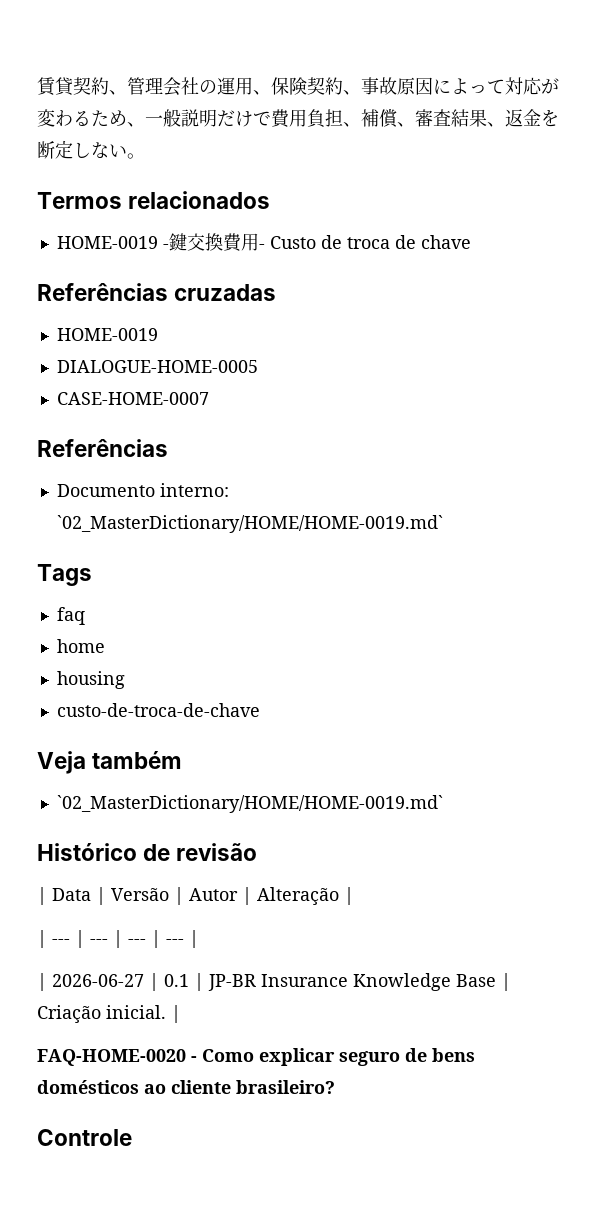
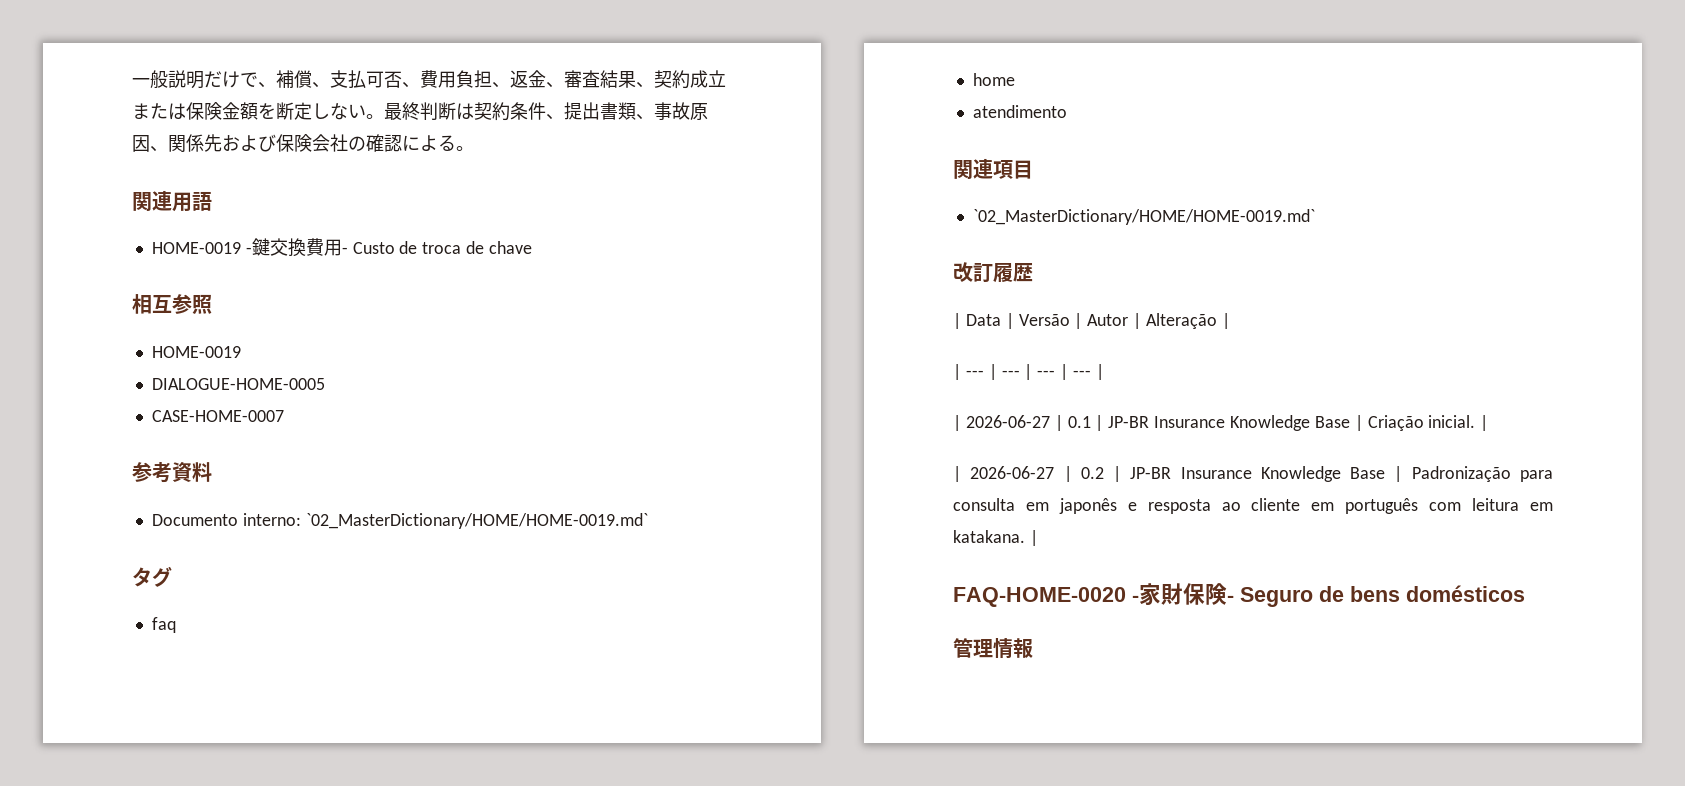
- 賃貸契約、管理会社の運用、保険契約、事故原因によって対応が変わるため、一般説明だけで費用負担、補償、審査結果、返金を断定しない。
- Termos relacionados
+ 一般説明だけで、補償、支払可否、費用負担、返金、審査結果、契約成立または保険金額を断定しない。最終判断は契約条件、提出書類、事故原因、関係先および保険会社の確認による。
+ 関連用語
- Referências cruzadas
+ 相互参照
  CASE-HOME-0007
- Referências
+ 参考資料
- Tags
+ タグ
- housing
- custo-de-troca-de-chave
- Veja também
+ atendimento
+ 関連項目
  `02_MasterDictionary/HOME/HOME-0019.md`
- Histórico de revisão
+ 改訂履歴
- FAQ-HOME-0020 - Como explicar seguro de bens domésticos ao cliente brasileiro?
- Controle
+ | 2026-06-27 | 0.2 | JP-BR Insurance Knowledge Base | Padronização para consulta em japonês e resposta ao cliente em português com leitura em katakana. |
+ FAQ-HOME-0020 -家財保険- Seguro de bens domésticos
+ 管理情報

